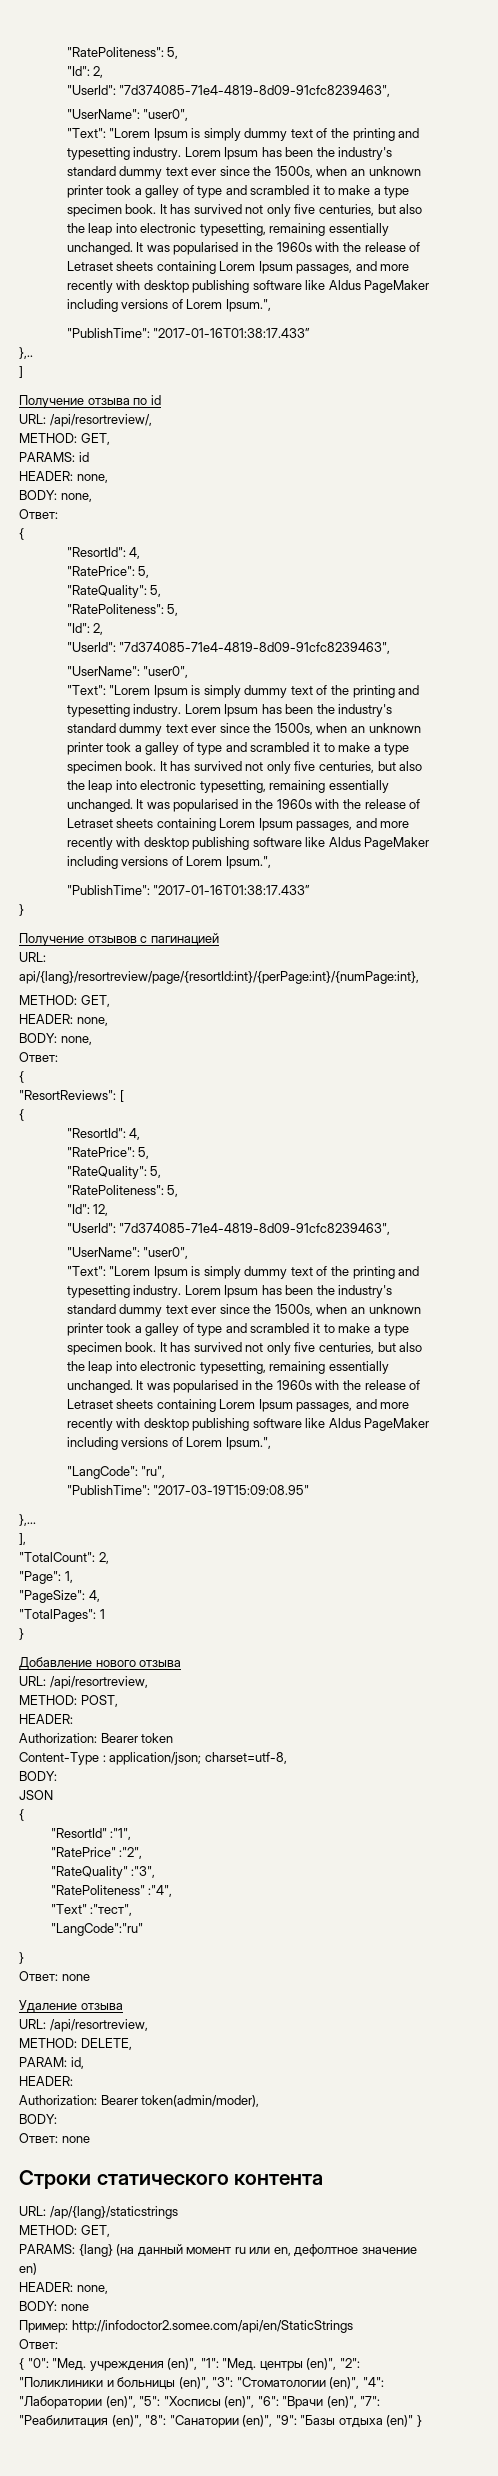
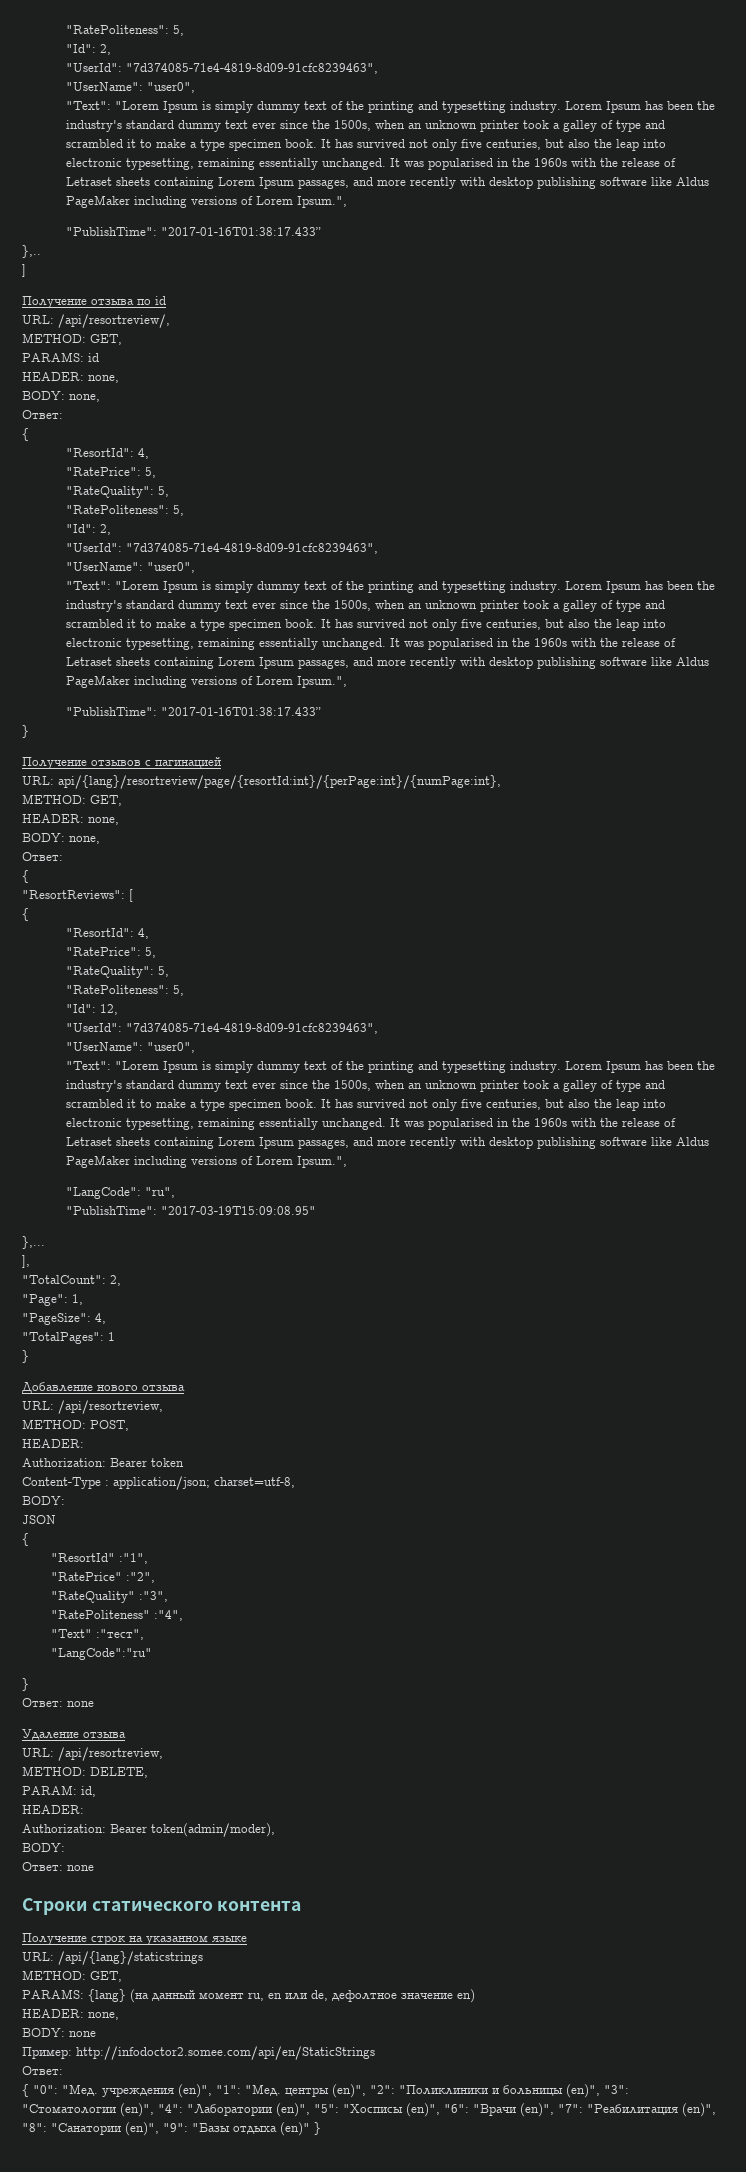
- URL: /ap/{lang}/staticstrings
+ Получение строк на указанном языке
+ URL: /api/{lang}/staticstrings
- PARAMS: {lang} (на данный момент ru или en, дефолтное значение en)
+ PARAMS: {lang} (на данный момент ru, en или de, дефолтное значение en)

